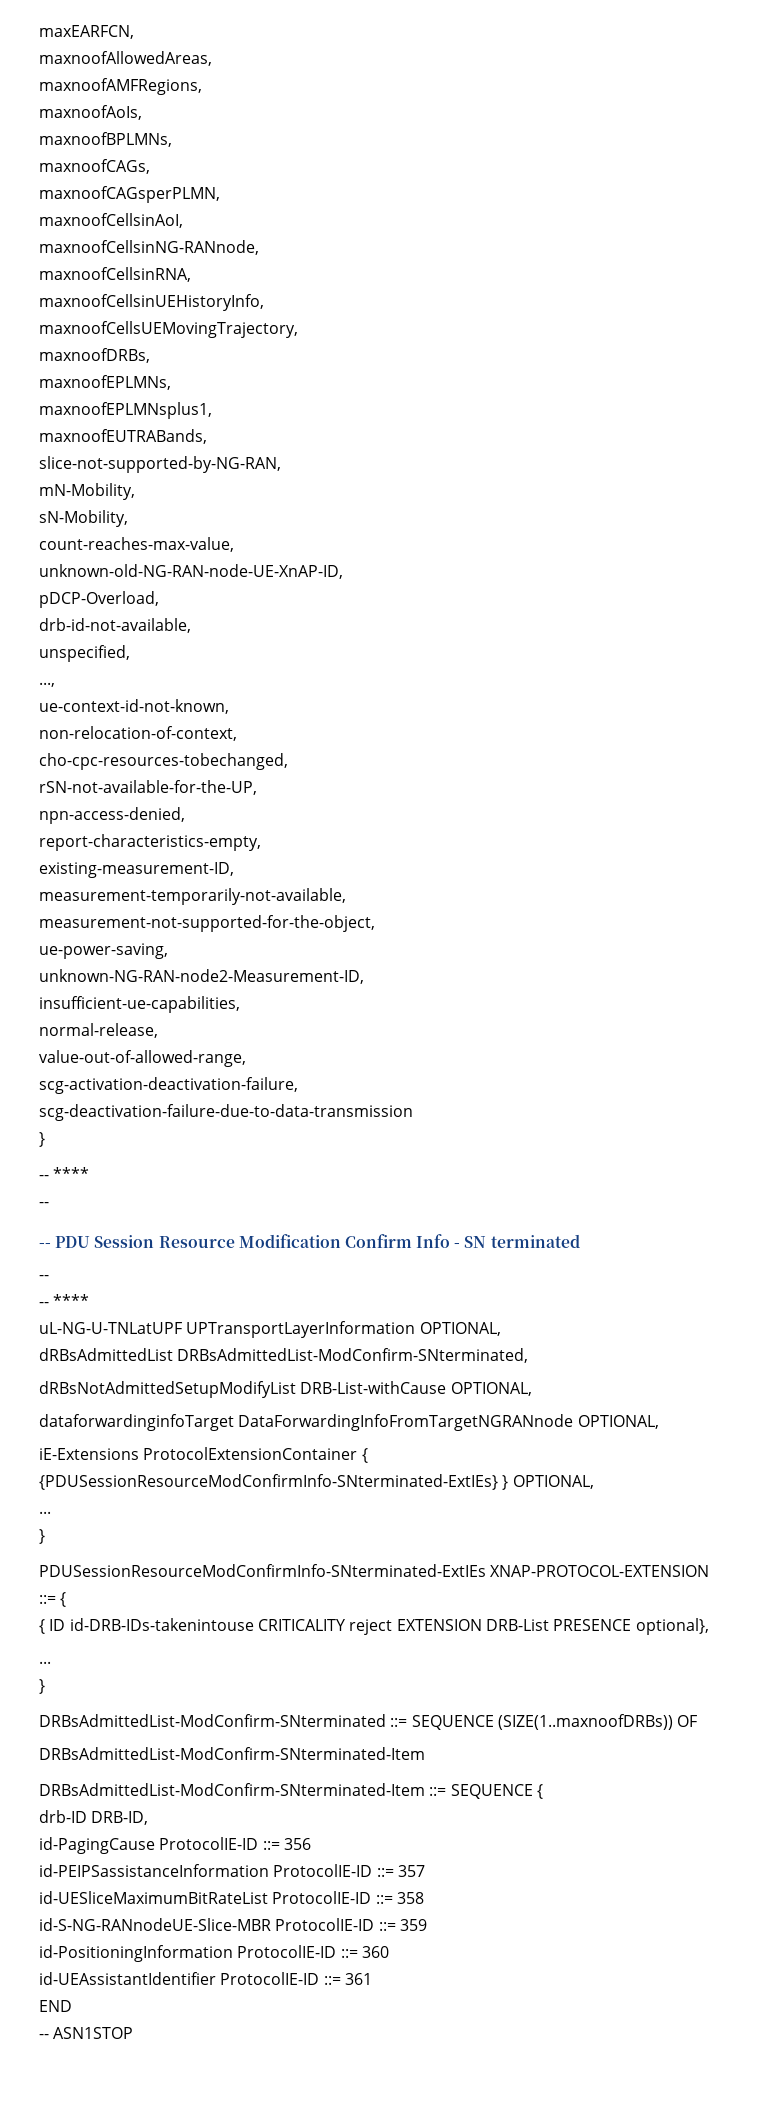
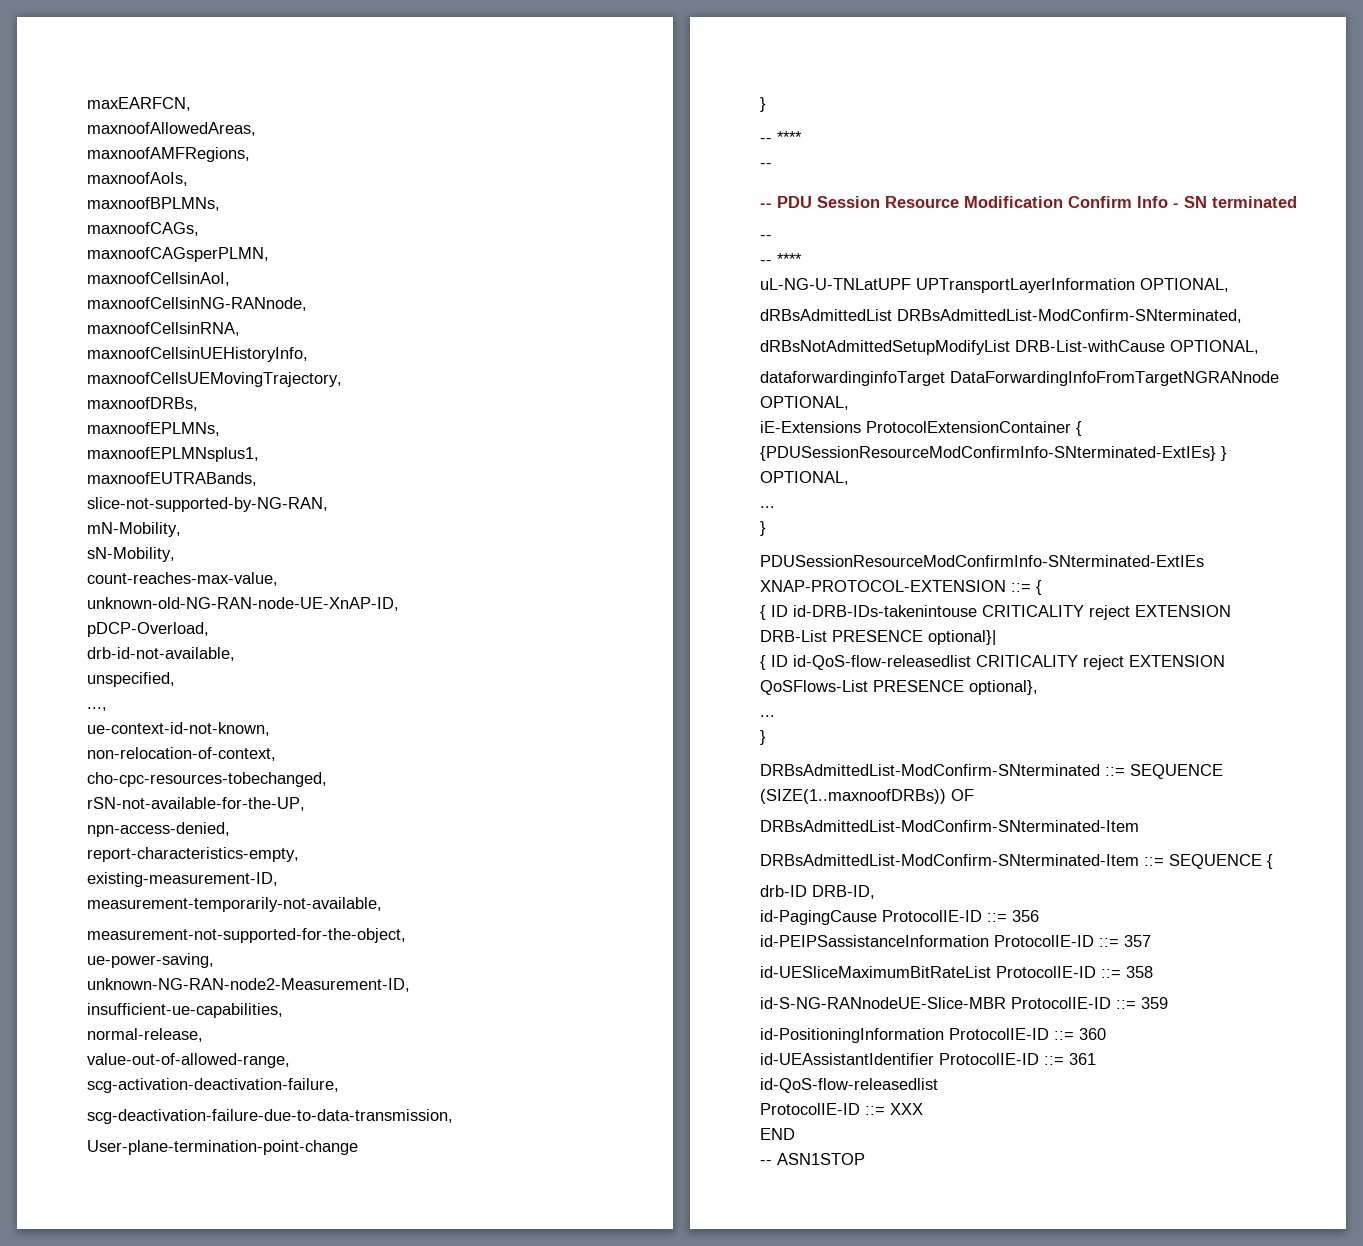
- scg-deactivation-failure-due-to-data-transmission
+ scg-deactivation-failure-due-to-data-transmission,
+ User-plane-termination-point-change
- { ID id-DRB-IDs-takenintouse CRITICALITY reject EXTENSION DRB-List PRESENCE optional},
+ { ID id-DRB-IDs-takenintouse CRITICALITY reject EXTENSION DRB-List PRESENCE optional}|
+ { ID id-QoS-flow-releasedlist CRITICALITY reject EXTENSION QoSFlows-List PRESENCE optional},
  id-UEAssistantIdentifier ProtocolIE-ID ::= 361
+ id-QoS-flow-releasedlist
+ ProtocolIE-ID ::= XXX

